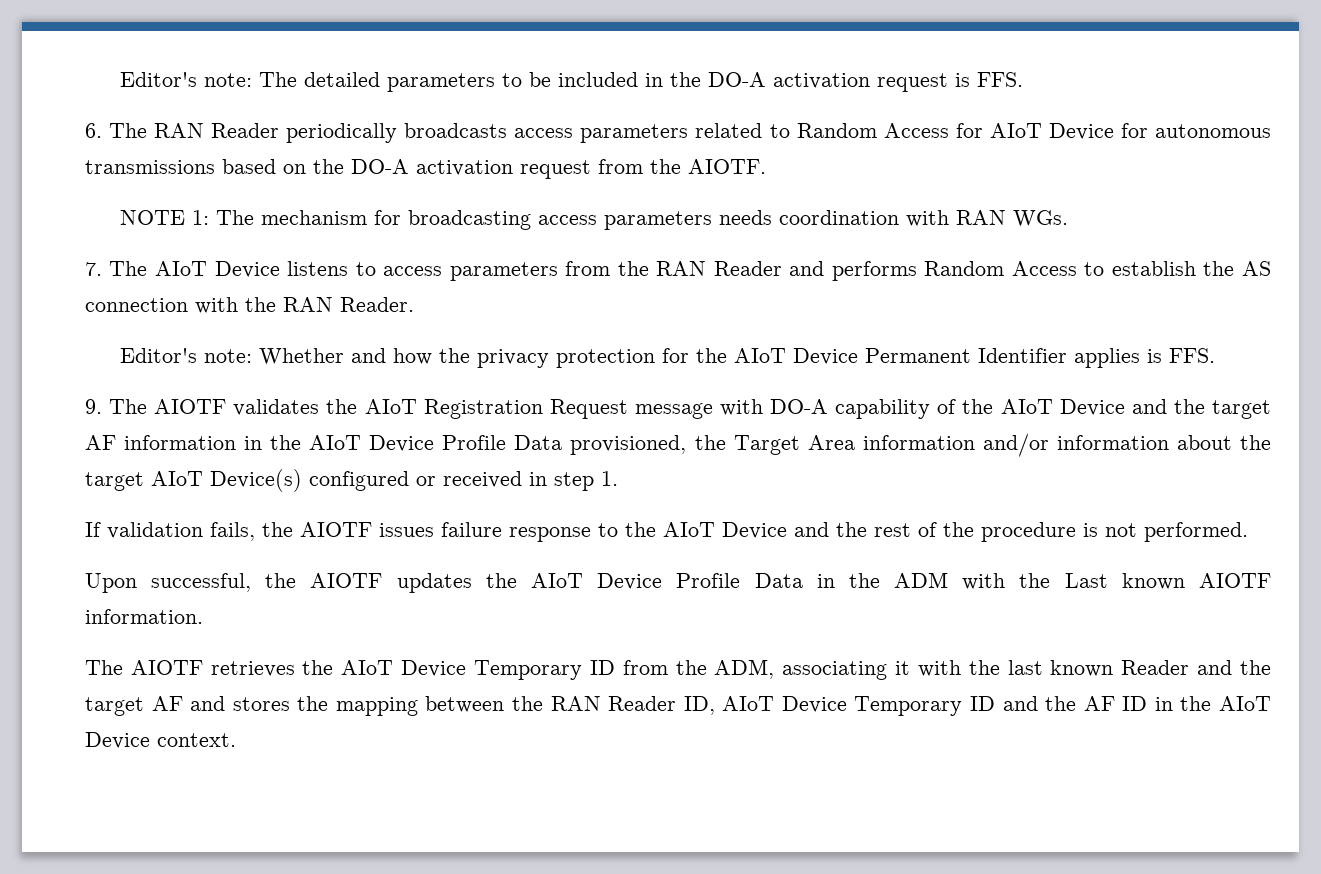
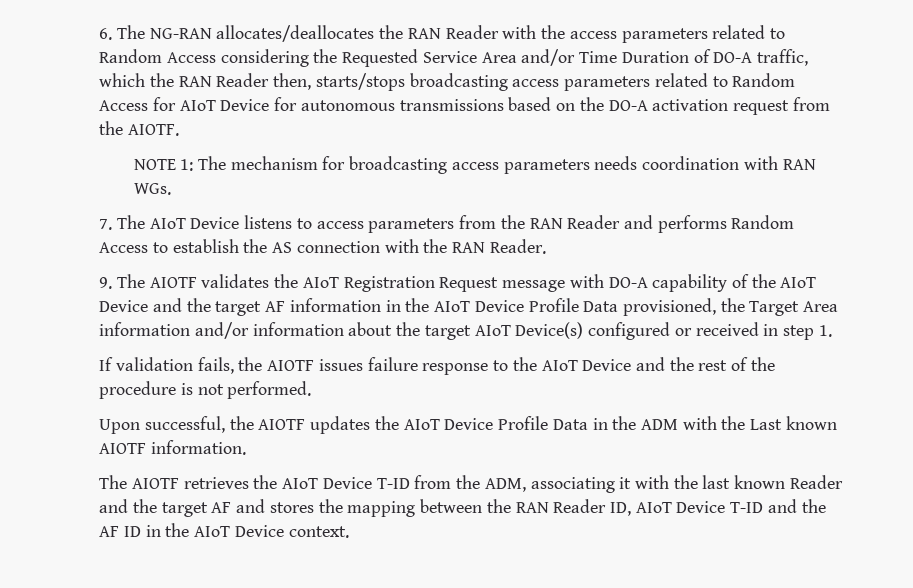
- Editor's note: The detailed parameters to be included in the DO-A activation request is FFS.
- 6. The RAN Reader periodically broadcasts access parameters related to Random Access for AIoT Device for autonomous transmissions based on the DO-A activation request from the AIOTF.
+ 6. The NG-RAN allocates/deallocates the RAN Reader with the access parameters related to Random Access considering the Requested Service Area and/or Time Duration of DO-A traffic, which the RAN Reader then, starts/stops broadcasting access parameters related to Random Access for AIoT Device for autonomous transmissions based on the DO-A activation request from the AIOTF.
- Editor's note: Whether and how the privacy protection for the AIoT Device Permanent Identifier applies is FFS.
- The AIOTF retrieves the AIoT Device Temporary ID from the ADM, associating it with the last known Reader and the target AF and stores the mapping between the RAN Reader ID, AIoT Device Temporary ID and the AF ID in the AIoT Device context.
+ The AIOTF retrieves the AIoT Device T-ID from the ADM, associating it with the last known Reader and the target AF and stores the mapping between the RAN Reader ID, AIoT Device T-ID and the AF ID in the AIoT Device context.

